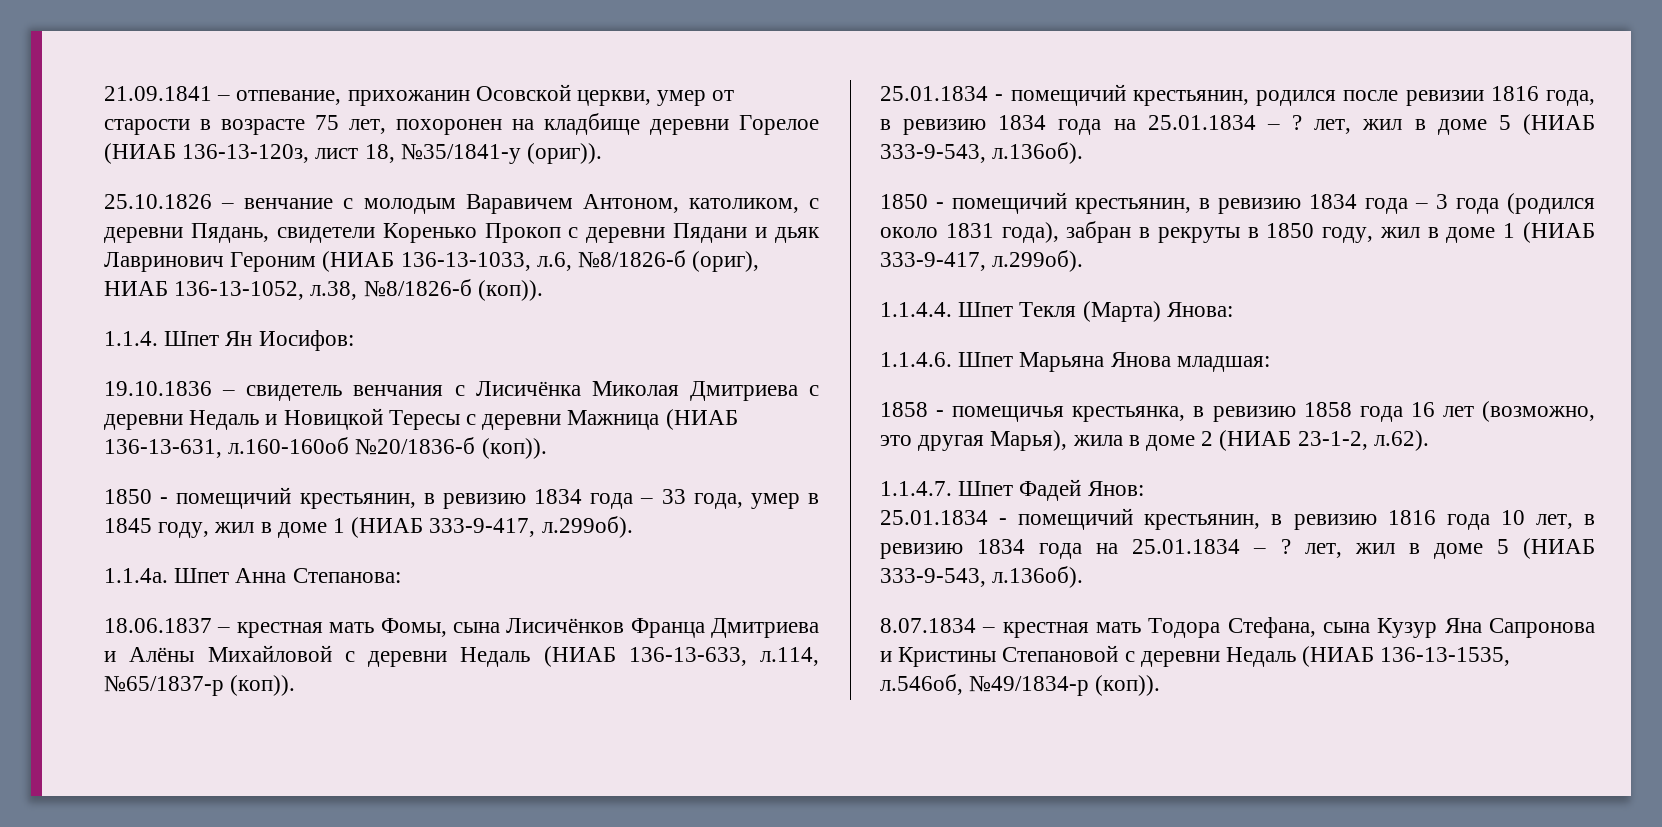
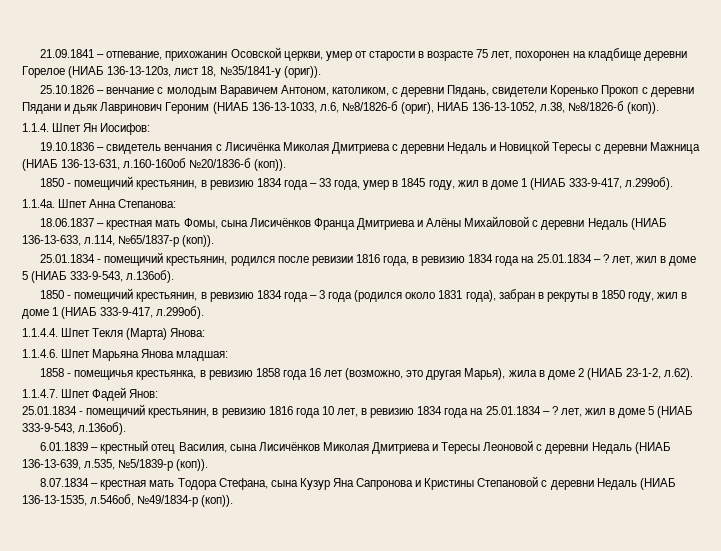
+ 6.01.1839 – крестный отец Василия, сына Лисичёнков Миколая Дмитриева и Тересы Леоновой с деревни Недаль (НИАБ 136-13-639, л.535, №5/1839-р (коп)).

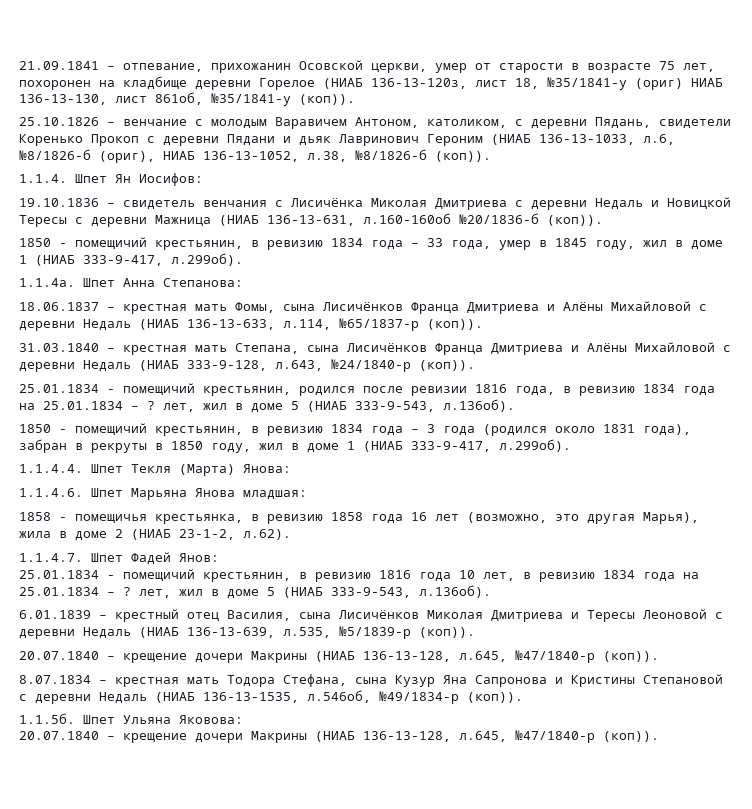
- 21.09.1841 – отпевание, прихожанин Осовской церкви, умер от старости в возрасте 75 лет, похоронен на кладбище деревни Горелое (НИАБ 136-13-120з, лист 18, №35/1841-у (ориг)).
+ 21.09.1841 – отпевание, прихожанин Осовской церкви, умер от старости в возрасте 75 лет, похоронен на кладбище деревни Горелое (НИАБ 136-13-120з, лист 18, №35/1841-у (ориг) НИАБ 136-13-130, лист 861об, №35/1841-у (коп)).
+ 31.03.1840 – крестная мать Степана, сына Лисичёнков Франца Дмитриева и Алёны Михайловой с деревни Недаль (НИАБ 333-9-128, л.643, №24/1840-р (коп)).
  6.01.1839 – крестный отец Василия, сына Лисичёнков Миколая Дмитриева и Тересы Леоновой с деревни Недаль (НИАБ 136-13-639, л.535, №5/1839-р (коп)).
+ 20.07.1840 – крещение дочери Макрины (НИАБ 136-13-128, л.645, №47/1840-р (коп)).
+ 1.1.5б. Шпет Ульяна Яковова:
+ 20.07.1840 – крещение дочери Макрины (НИАБ 136-13-128, л.645, №47/1840-р (коп)).

